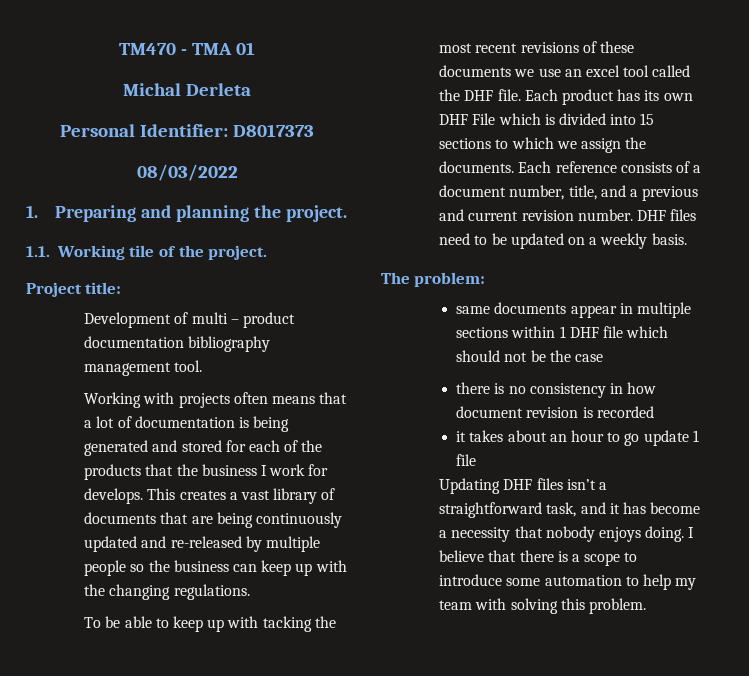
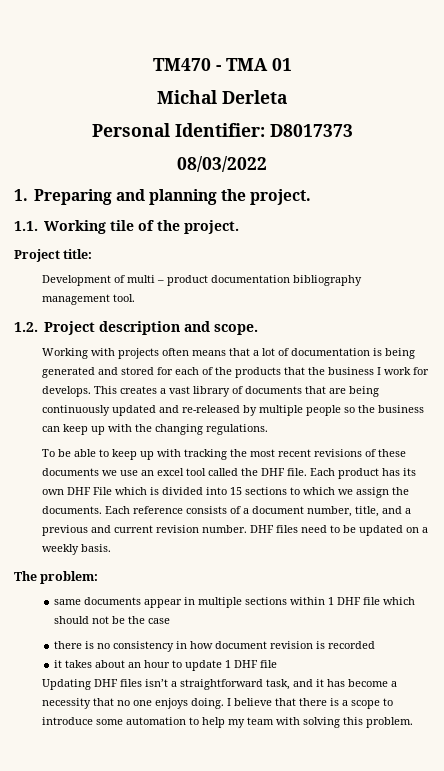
+ 1.2. Project description and scope.
- To be able to keep up with tacking the most recent revisions of these documents we use an excel tool called the DHF file.
+ To be able to keep up with tracking the most recent revisions of these documents we use an excel tool called the DHF file.
- it takes about an hour to go update 1 file
+ it takes about an hour to update 1 DHF file
- Updating DHF files isn’t a straightforward task, and it has become a necessity that nobody enjoys doing.
+ Updating DHF files isn’t a straightforward task, and it has become a necessity that no one enjoys doing.

